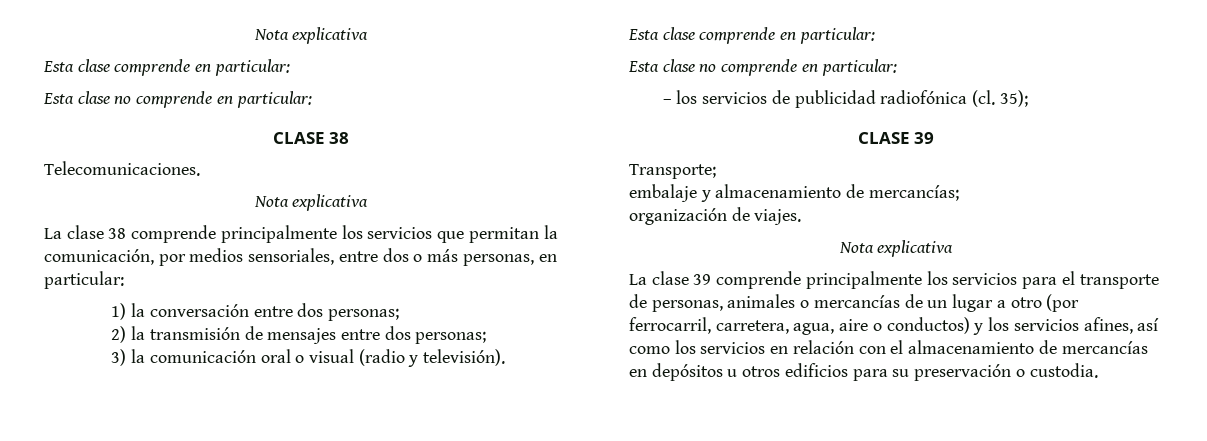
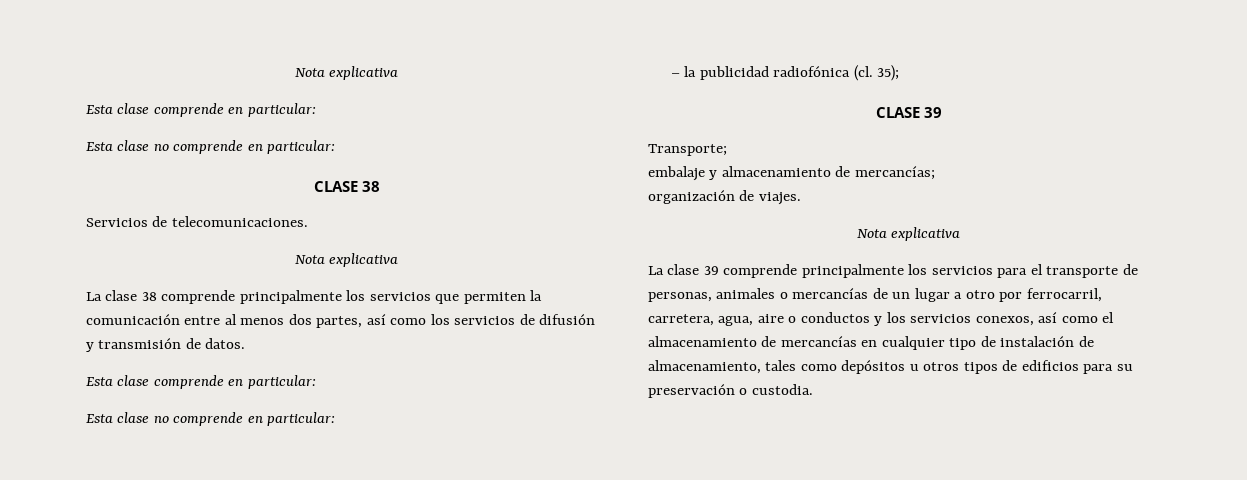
- Telecomunicaciones.
+ Servicios de telecomunicaciones.
- La clase 38 comprende principalmente los servicios que permitan la comunicación, por medios sensoriales, entre dos o más personas, en particular:
- 1) la conversación entre dos personas;
- 2) la transmisión de mensajes entre dos personas;
- 3) la comunicación oral o visual (radio y televisión).
+ La clase 38 comprende principalmente los servicios que permiten la comunicación entre al menos dos partes, así como los servicios de difusión y transmisión de datos.
- – los servicios de publicidad radiofónica (cl.
+ – la publicidad radiofónica (cl.
- La clase 39 comprende principalmente los servicios para el transporte de personas, animales o mercancías de un lugar a otro (por ferrocarril, carretera, agua, aire o conductos) y los servicios afines, así como los servicios en relación con el almacenamiento de mercancías en depósitos u otros edificios para su preservación o custodia.
+ La clase 39 comprende principalmente los servicios para el transporte de personas, animales o mercancías de un lugar a otro por ferrocarril, carretera, agua, aire o conductos y los servicios conexos, así como el almacenamiento de mercancías en cualquier tipo de instalación de almacenamiento, tales como depósitos u otros tipos de edificios para su preservación o custodia.

